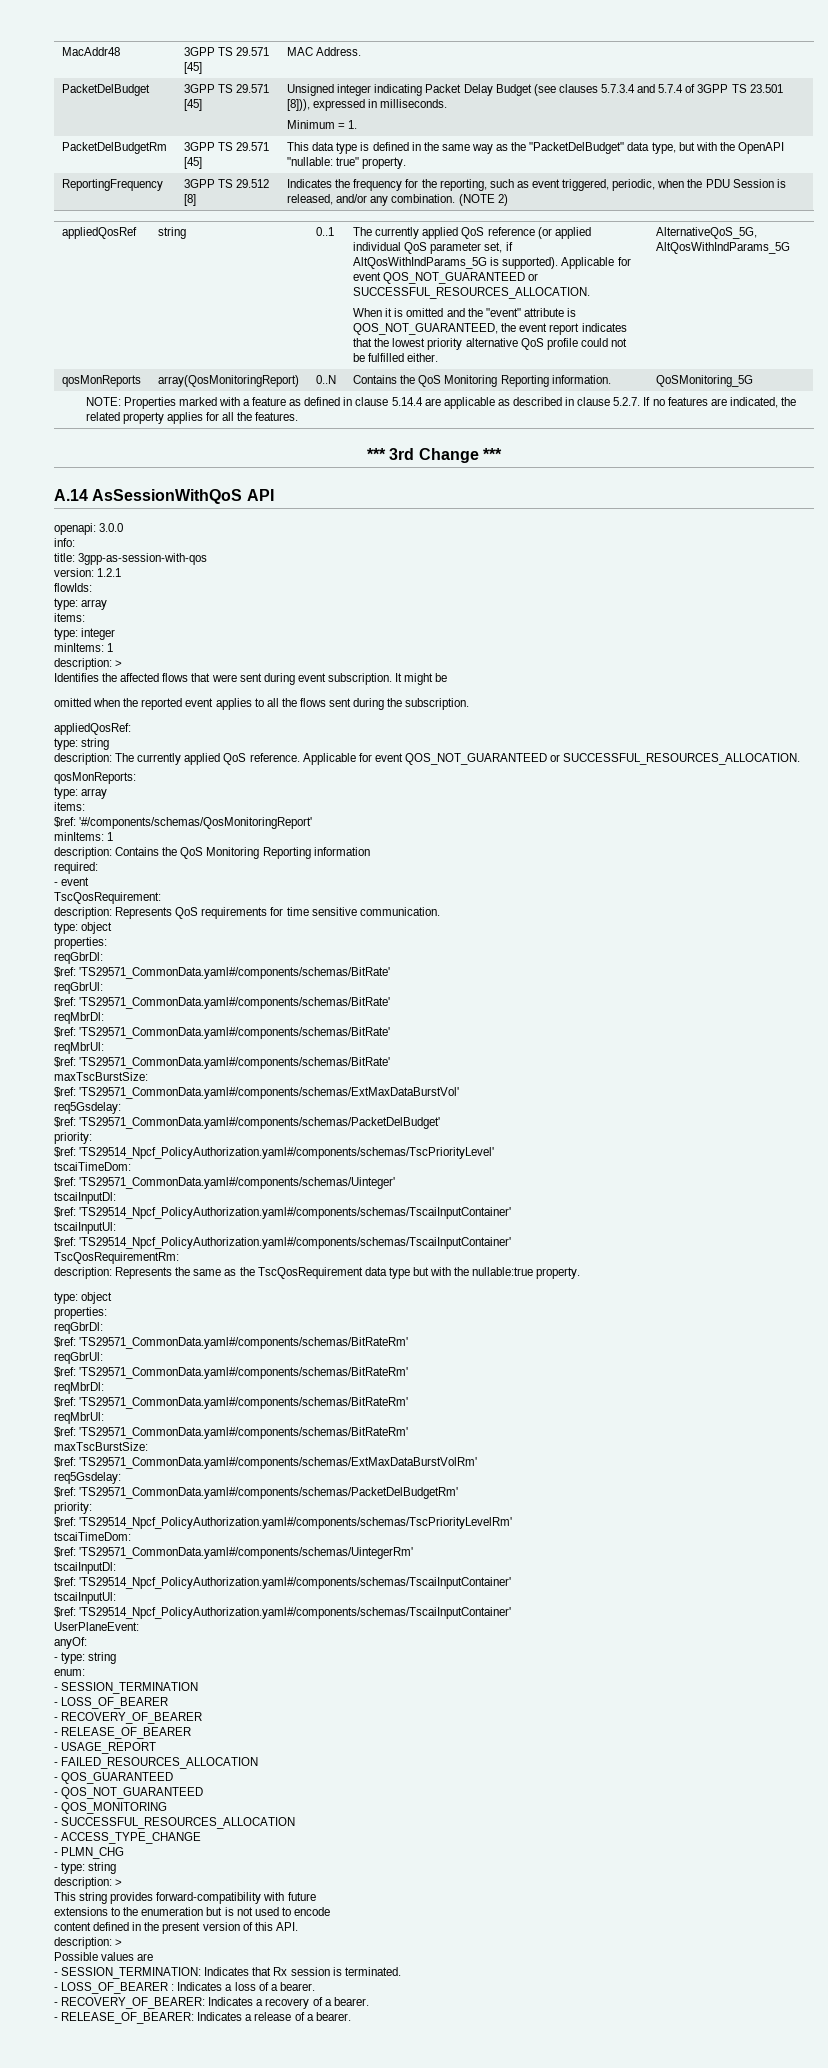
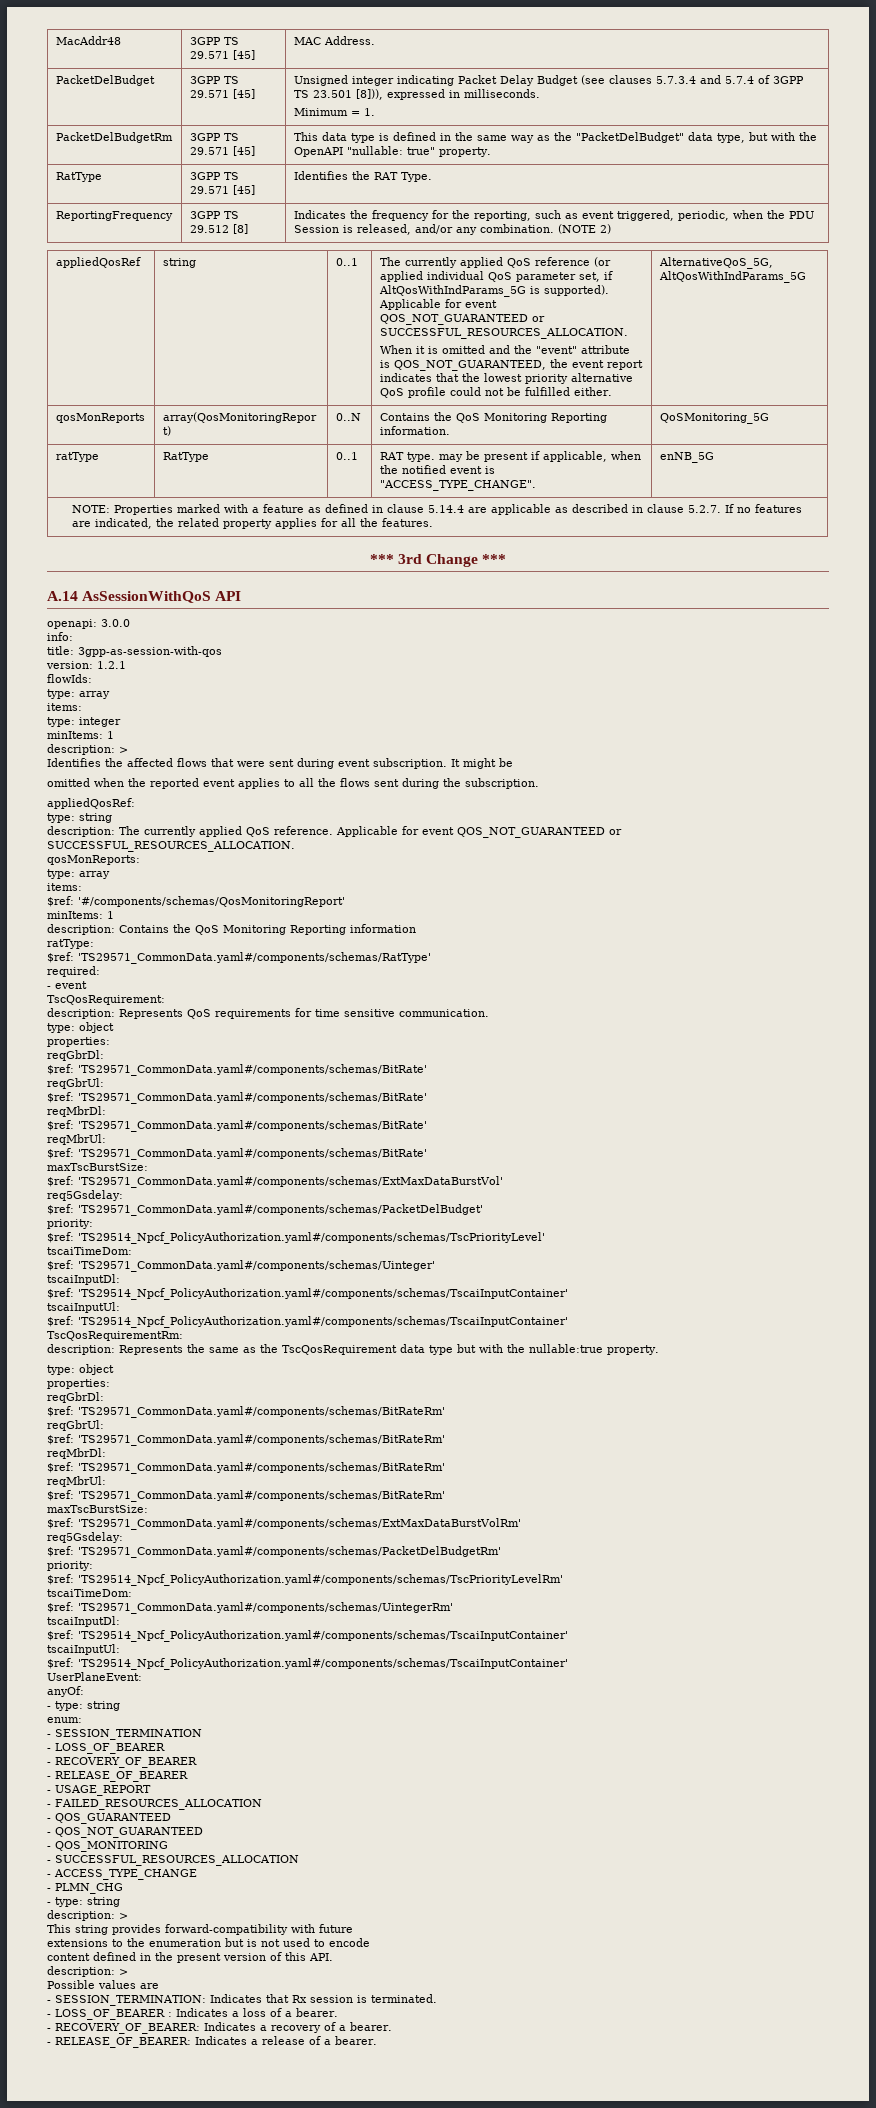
+ RatType | 3GPP TS 29.571 [45] | Identifies the RAT Type.
+ ratType | RatType | 0..1 | RAT type. may be present if applicable, when the notified event is "ACCESS_TYPE_CHANGE". | enNB_5G
+ ratType:
+ $ref: 'TS29571_CommonData.yaml#/components/schemas/RatType'

